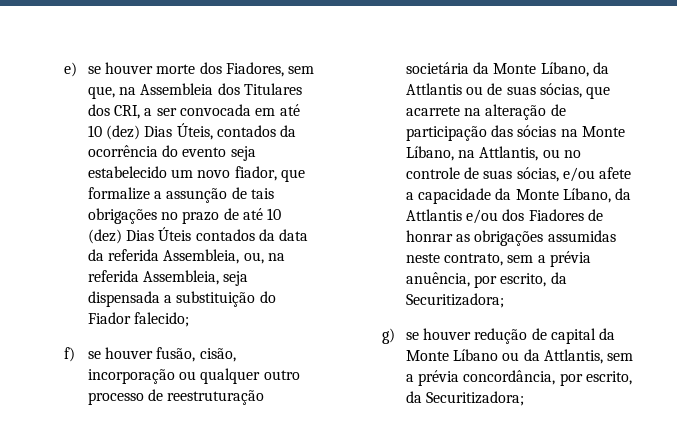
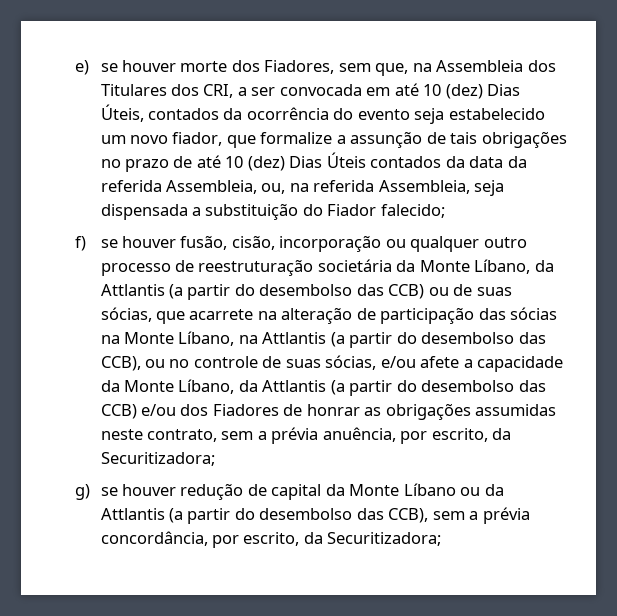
- f) se houver fusão, cisão, incorporação ou qualquer outro processo de reestruturação societária da Monte Líbano, da Attlantis ou de suas sócias, que acarrete na alteração de participação das sócias na Monte Líbano, na Attlantis, ou no controle de suas sócias, e/ou afete a capacidade da Monte Líbano, da Attlantis e/ou dos Fiadores de honrar as obrigações assumidas neste contrato, sem a prévia anuência, por escrito, da Securitizadora;
+ f) se houver fusão, cisão, incorporação ou qualquer outro processo de reestruturação societária da Monte Líbano, da Attlantis (a partir do desembolso das CCB) ou de suas sócias, que acarrete na alteração de participação das sócias na Monte Líbano, na Attlantis (a partir do desembolso das CCB), ou no controle de suas sócias, e/ou afete a capacidade da Monte Líbano, da Attlantis (a partir do desembolso das CCB) e/ou dos Fiadores de honrar as obrigações assumidas neste contrato, sem a prévia anuência, por escrito, da Securitizadora;
- g) se houver redução de capital da Monte Líbano ou da Attlantis, sem a prévia concordância, por escrito, da Securitizadora;
+ g) se houver redução de capital da Monte Líbano ou da Attlantis (a partir do desembolso das CCB), sem a prévia concordância, por escrito, da Securitizadora;

